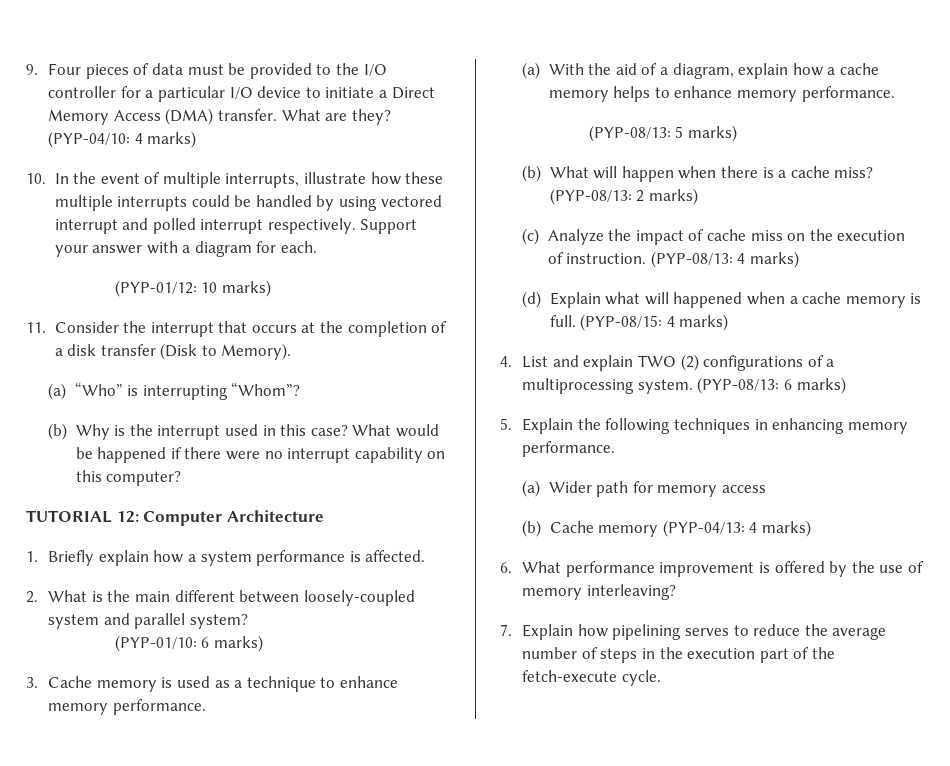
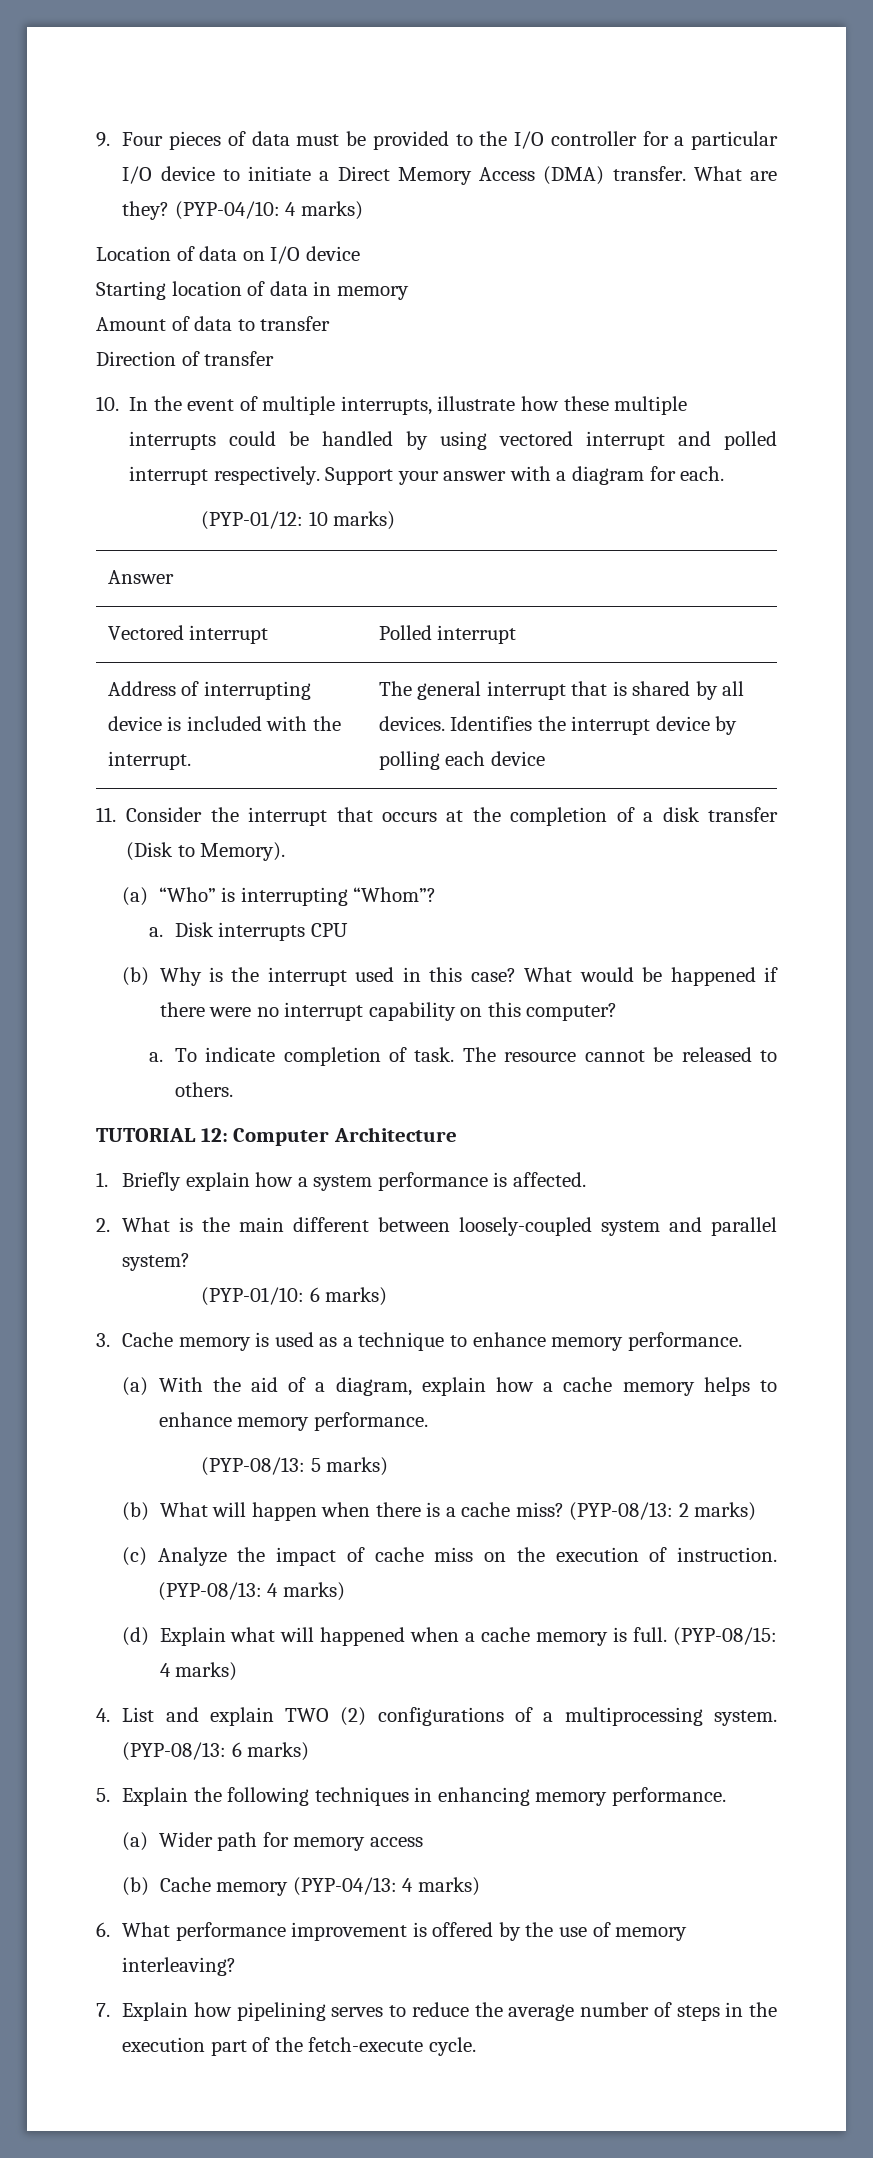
+ Location of data on I/O device
+ Starting location of data in memory
+ Amount of data to transfer
+ Direction of transfer
+ Answer
+ Vectored interrupt | Polled interrupt
+ Address of interrupting device is included with the interrupt. | The general interrupt that is shared by all devices. Identifies the interrupt device by polling each device
+ a. Disk interrupts CPU
+ a. To indicate completion of task. The resource cannot be released to others.

